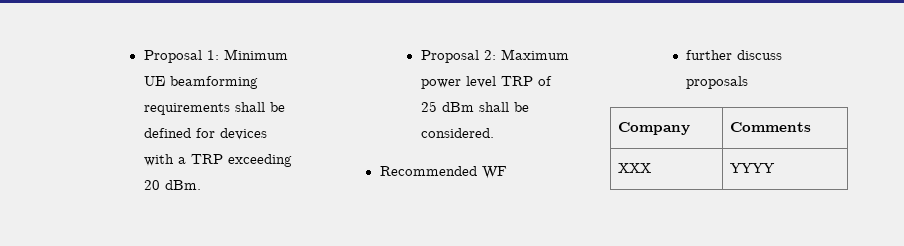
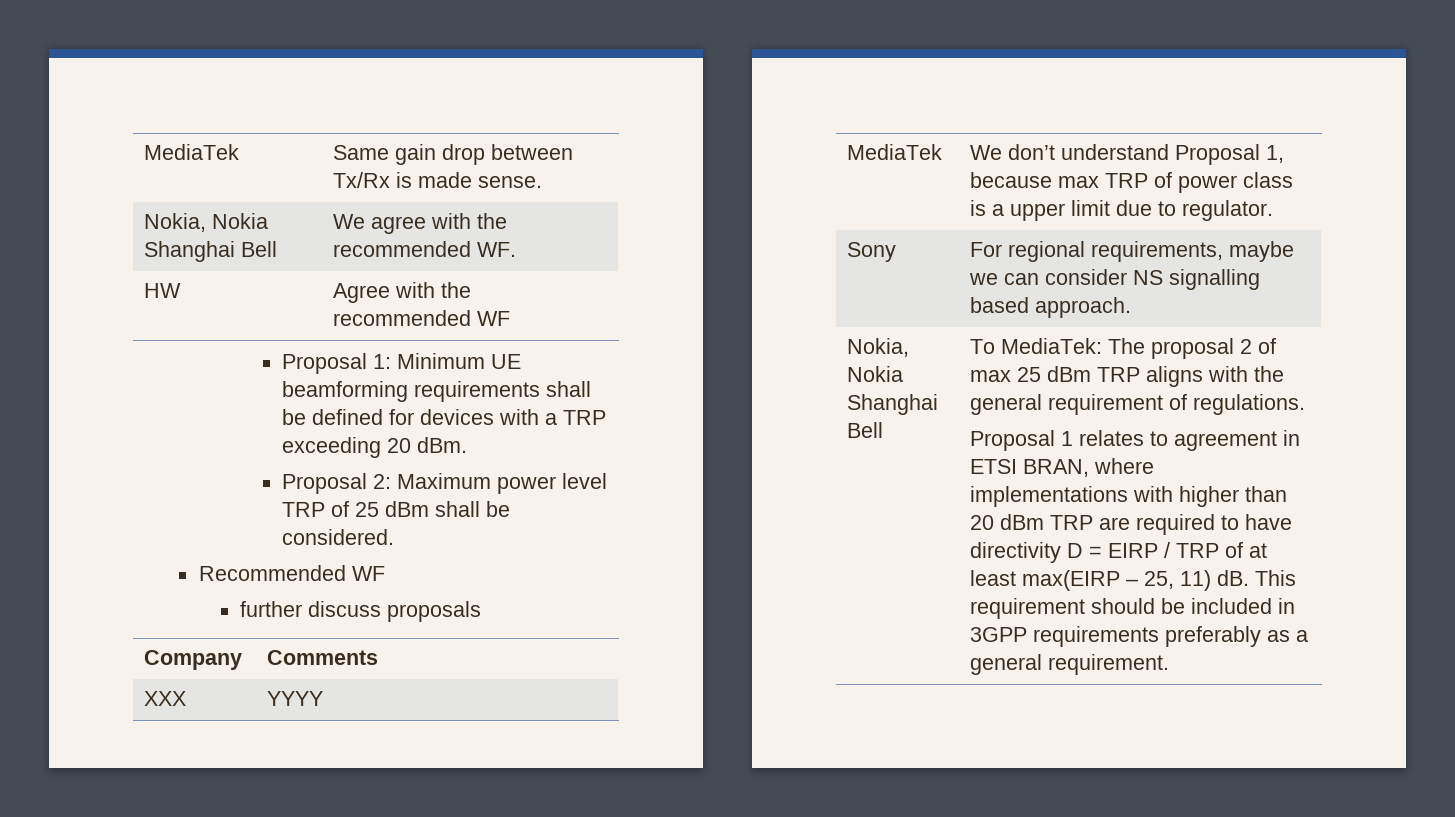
+ MediaTek | Same gain drop between Tx/Rx is made sense.
+ Nokia, Nokia Shanghai Bell | We agree with the recommended WF.
+ HW | Agree with the recommended WF
+ MediaTek | We don’t understand Proposal 1, because max TRP of power class is a upper limit due to regulator.
+ Sony | For regional requirements, maybe we can consider NS signalling based approach.
+ Nokia, Nokia Shanghai Bell | To MediaTek: The proposal 2 of max 25 dBm TRP aligns with the general requirement of regulations.
+ Proposal 1 relates to agreement in ETSI BRAN, where implementations with higher than 20 dBm TRP are required to have directivity D = EIRP / TRP of at least max(EIRP – 25, 11) dB. This requirement should be included in 3GPP requirements preferably as a general requirement.

